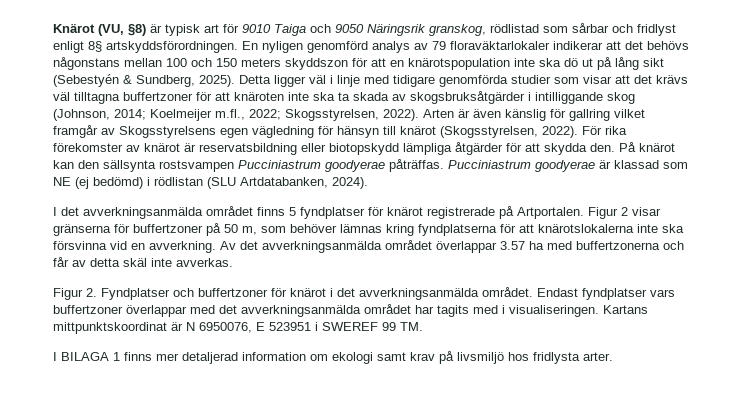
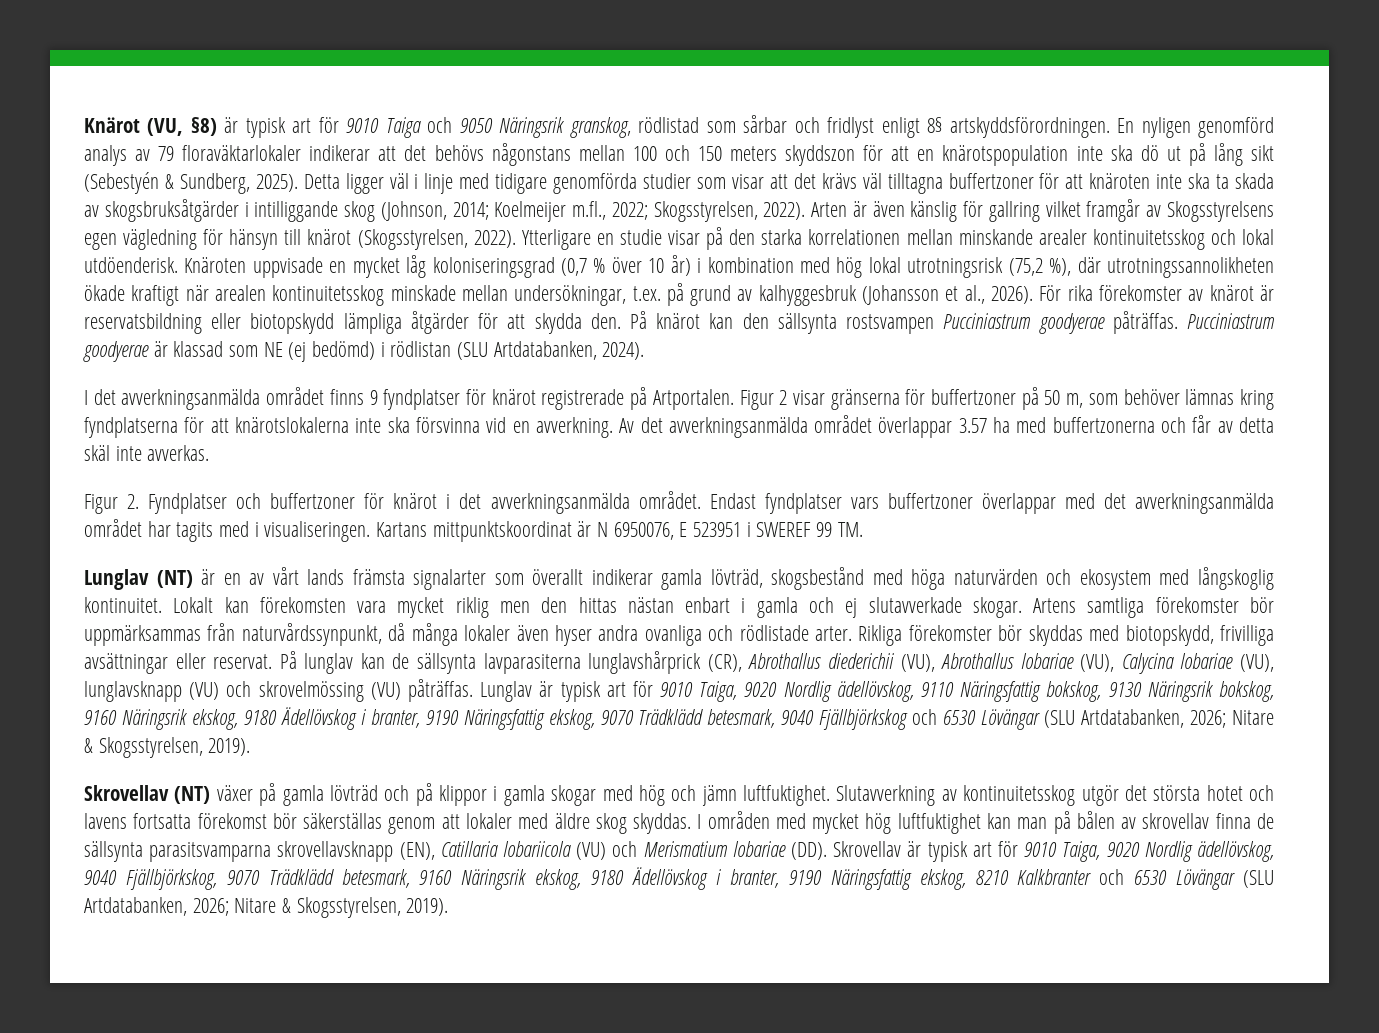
+ Ytterligare en studie visar på den starka korrelationen mellan minskande arealer kontinuitetsskog och lokal utdöenderisk. Knäroten uppvisade en mycket låg koloniseringsgrad (0,7 % över 10 år) i kombination med hög lokal utrotningsrisk (75,2 %), där utrotningssannolikheten ökade kraftigt när arealen kontinuitetsskog minskade mellan undersökningar, t.ex. på grund av kalhyggesbruk (Johansson et al., 2026).
- I det avverkningsanmälda området finns 5 fyndplatser för knärot registrerade på Artportalen.
+ I det avverkningsanmälda området finns 9 fyndplatser för knärot registrerade på Artportalen.
- I BILAGA 1 finns mer detaljerad information om ekologi samt krav på livsmiljö hos fridlysta arter.
+ Lunglav (NT) är en av vårt lands främsta signalarter som överallt indikerar gamla lövträd, skogsbestånd med höga naturvärden och ekosystem med långskoglig kontinuitet. Lokalt kan förekomsten vara mycket riklig men den hittas nästan enbart i gamla och ej slutavverkade skogar. Artens samtliga förekomster bör uppmärksammas från naturvårdssynpunkt, då många lokaler även hyser andra ovanliga och rödlistade arter. Rikliga förekomster bör skyddas med biotopskydd, frivilliga avsättningar eller reservat. På lunglav kan de sällsynta lavparasiterna lunglavshårprick (CR), Abrothallus diederichii (VU), Abrothallus lobariae (VU), Calycina lobariae (VU), lunglavsknapp (VU) och skrovelmössing (VU) påträffas. Lunglav är typisk art för 9010 Taiga, 9020 Nordlig ädellövskog, 9110 Näringsfattig bokskog, 9130 Näringsrik bokskog, 9160 Näringsrik ekskog, 9180 Ädellövskog i branter, 9190 Näringsfattig ekskog, 9070 Trädklädd betesmark, 9040 Fjällbjörkskog och 6530 Lövängar (SLU Artdatabanken, 2026; Nitare & Skogsstyrelsen, 2019).
+ Skrovellav (NT) växer på gamla lövträd och på klippor i gamla skogar med hög och jämn luftfuktighet. Slutavverkning av kontinuitetsskog utgör det största hotet och lavens fortsatta förekomst bör säkerställas genom att lokaler med äldre skog skyddas. I områden med mycket hög luftfuktighet kan man på bålen av skrovellav finna de sällsynta parasitsvamparna skrovellavsknapp (EN), Catillaria lobariicola (VU) och Merismatium lobariae (DD). Skrovellav är typisk art för 9010 Taiga, 9020 Nordlig ädellövskog, 9040 Fjällbjörkskog, 9070 Trädklädd betesmark, 9160 Näringsrik ekskog, 9180 Ädellövskog i branter, 9190 Näringsfattig ekskog, 8210 Kalkbranter och 6530 Lövängar (SLU Artdatabanken, 2026; Nitare & Skogsstyrelsen, 2019).

